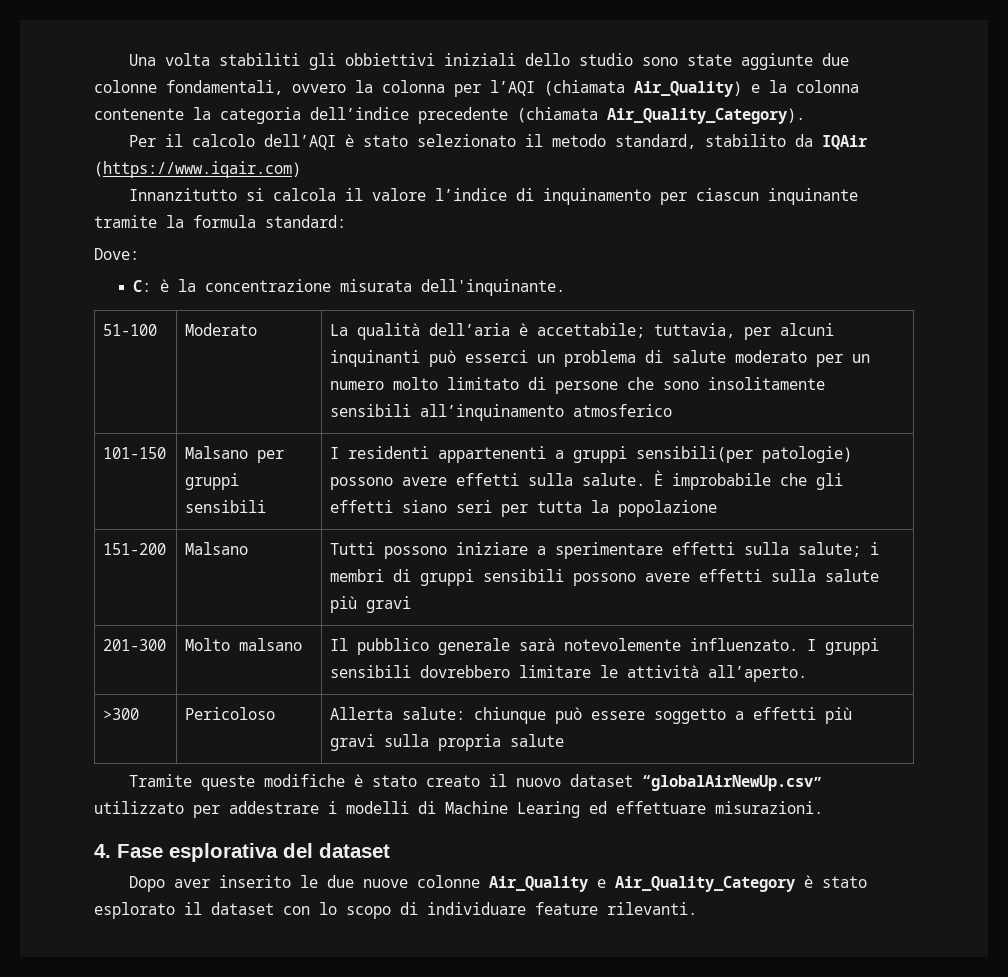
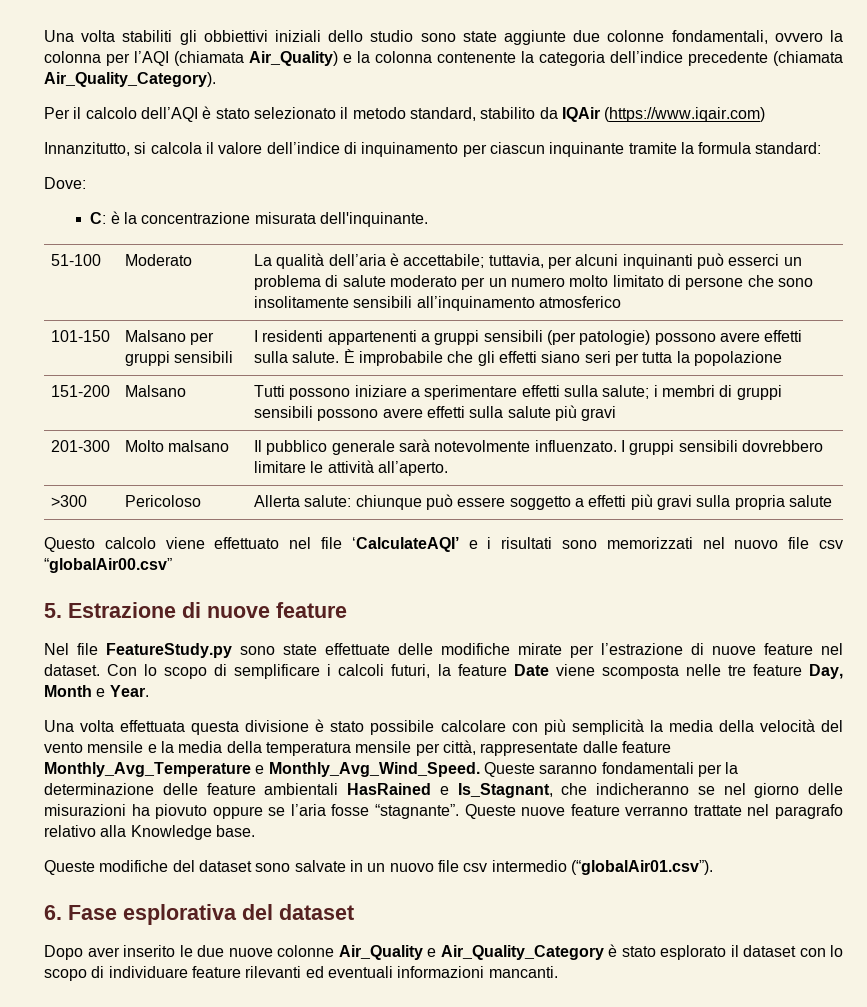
- Innanzitutto si calcola il valore l’indice di inquinamento per ciascun inquinante tramite la formula standard:
+ Innanzitutto, si calcola il valore dell’indice di inquinamento per ciascun inquinante tramite la formula standard:
- 101-150 | Malsano per gruppi sensibili | I residenti appartenenti a gruppi sensibili(per patologie) possono avere effetti sulla salute. È improbabile che gli effetti siano seri per tutta la popolazione
+ 101-150 | Malsano per gruppi sensibili | I residenti appartenenti a gruppi sensibili (per patologie) possono avere effetti sulla salute. È improbabile che gli effetti siano seri per tutta la popolazione
- 201-300 | Molto malsano | Il pubblico generale sarà notevolemente influenzato. I gruppi sensibili dovrebbero limitare le attività all’aperto.
+ 201-300 | Molto malsano | Il pubblico generale sarà notevolmente influenzato. I gruppi sensibili dovrebbero limitare le attività all’aperto.
- Tramite queste modifiche è stato creato il nuovo dataset “globalAirNewUp.csv” utilizzato per addestrare i modelli di Machine Learing ed effettuare misurazioni.
- 4. Fase esplorativa del dataset
+ Questo calcolo viene effettuato nel file ‘CalculateAQI’ e i risultati sono memorizzati nel nuovo file csv “globalAir00.csv”
+ 5. Estrazione di nuove feature
+ Nel file FeatureStudy.py sono state effettuate delle modifiche mirate per l’estrazione di nuove feature nel dataset. Con lo scopo di semplificare i calcoli futuri, la feature Date viene scomposta nelle tre feature Day, Month e Year.
+ Una volta effettuata questa divisione è stato possibile calcolare con più semplicità la media della velocità del vento mensile e la media della temperatura mensile per città, rappresentate dalle feature Monthly_Avg_Temperature e Monthly_Avg_Wind_Speed. Queste saranno fondamentali per la determinazione delle feature ambientali HasRained e Is_Stagnant, che indicheranno se nel giorno delle misurazioni ha piovuto oppure se l’aria fosse “stagnante”. Queste nuove feature verranno trattate nel paragrafo relativo alla Knowledge base.
+ Queste modifiche del dataset sono salvate in un nuovo file csv intermedio (“globalAir01.csv”).
+ 6. Fase esplorativa del dataset
- Dopo aver inserito le due nuove colonne Air_Quality e Air_Quality_Category è stato esplorato il dataset con lo scopo di individuare feature rilevanti.
+ Dopo aver inserito le due nuove colonne Air_Quality e Air_Quality_Category è stato esplorato il dataset con lo scopo di individuare feature rilevanti ed eventuali informazioni mancanti.

